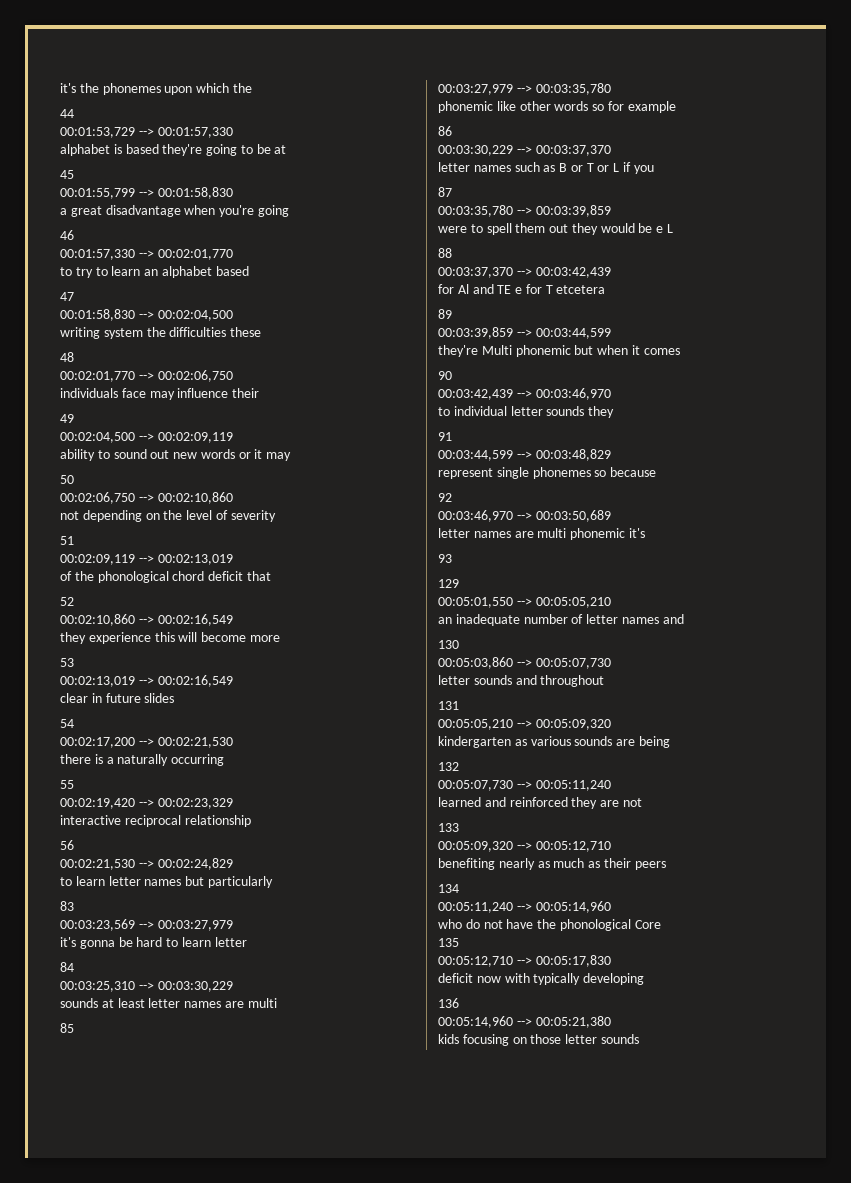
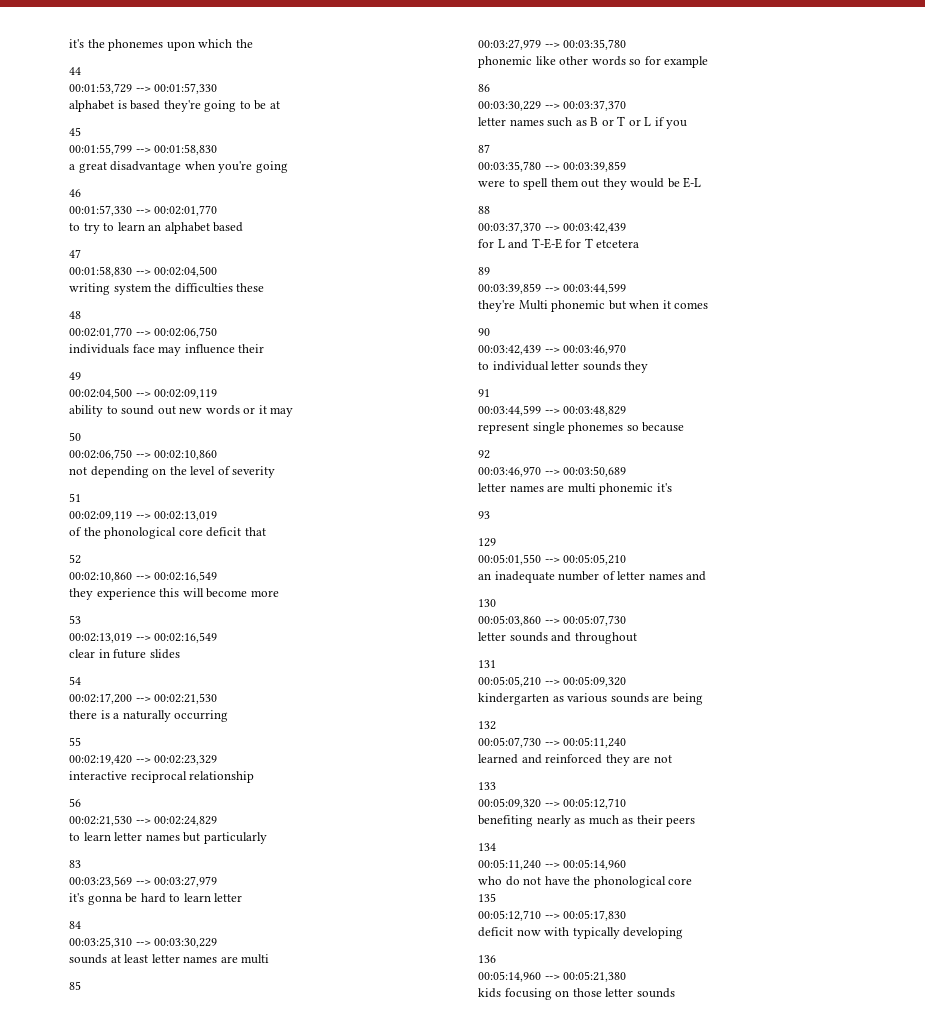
- of the phonological chord deficit that
+ of the phonological core deficit that
- were to spell them out they would be e L
+ were to spell them out they would be E-L
- for Al and TE e for T etcetera
+ for L and T-E-E for T etcetera
- who do not have the phonological Core
+ who do not have the phonological core

